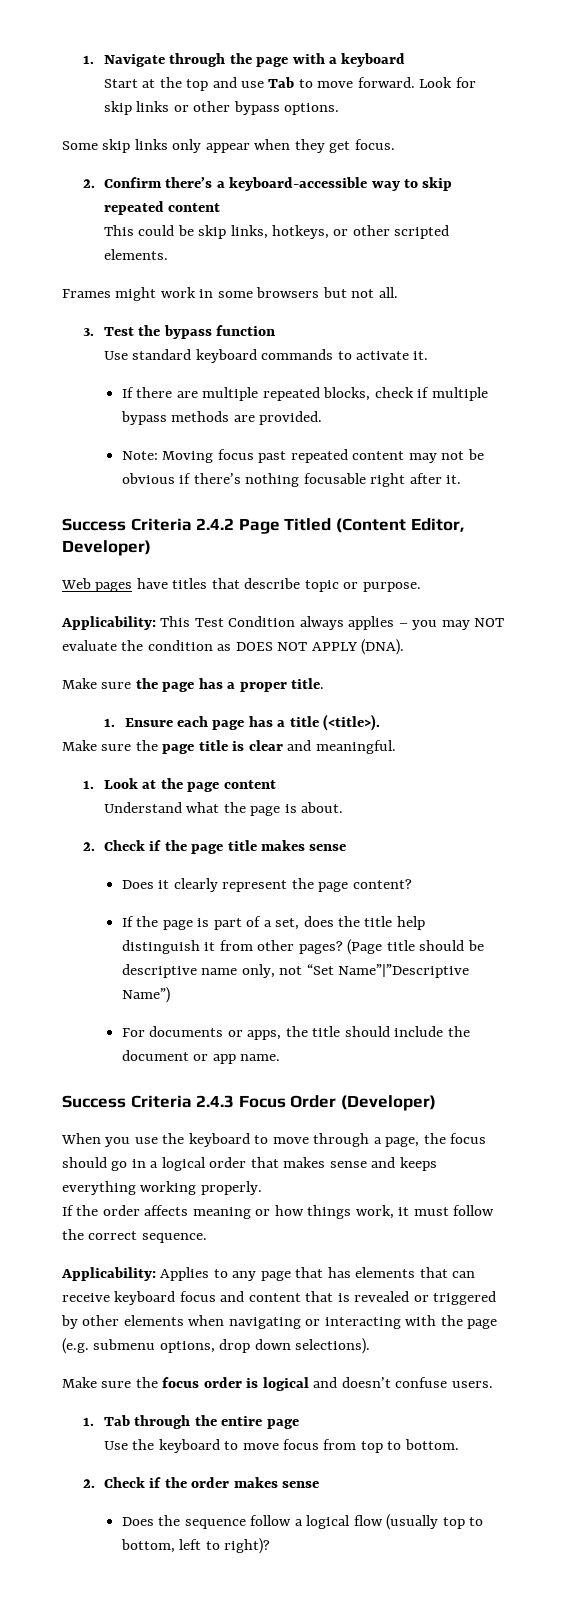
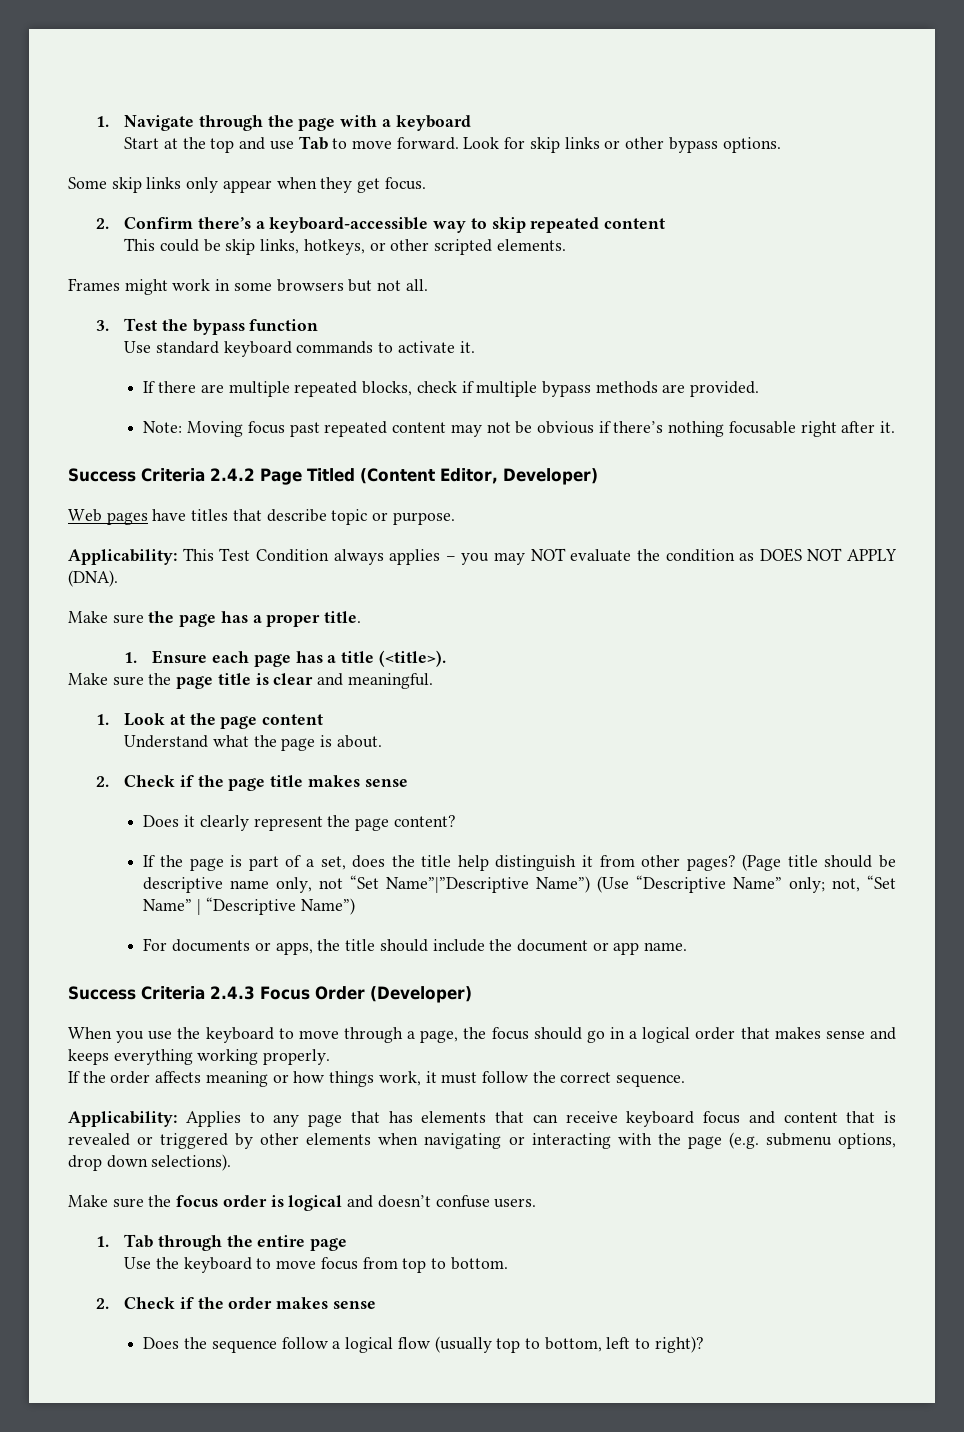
- (Page title should be descriptive name only, not “Set Name”|”Descriptive Name”)
+ (Page title should be descriptive name only, not “Set Name”|”Descriptive Name”) (Use “Descriptive Name” only; not, “Set Name” | “Descriptive Name”)

